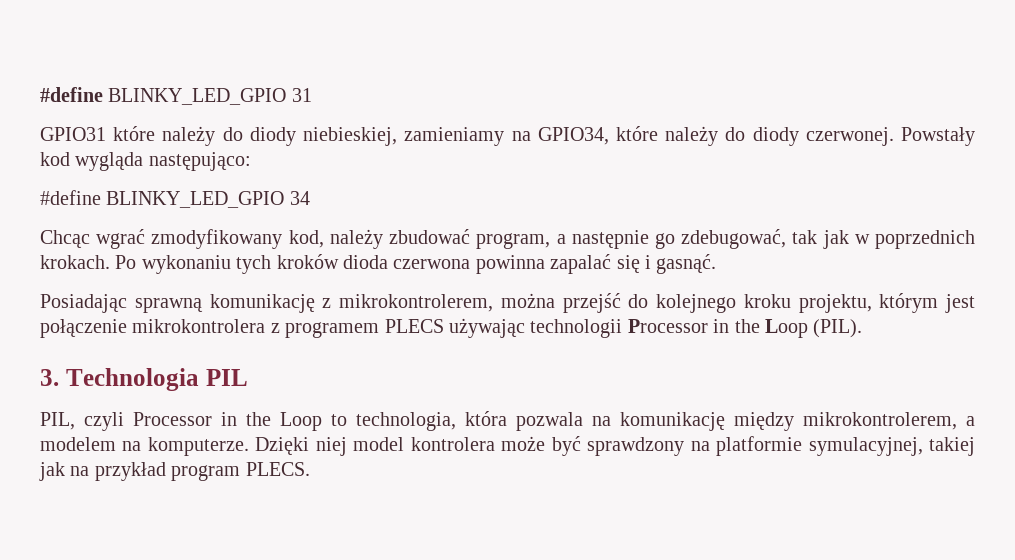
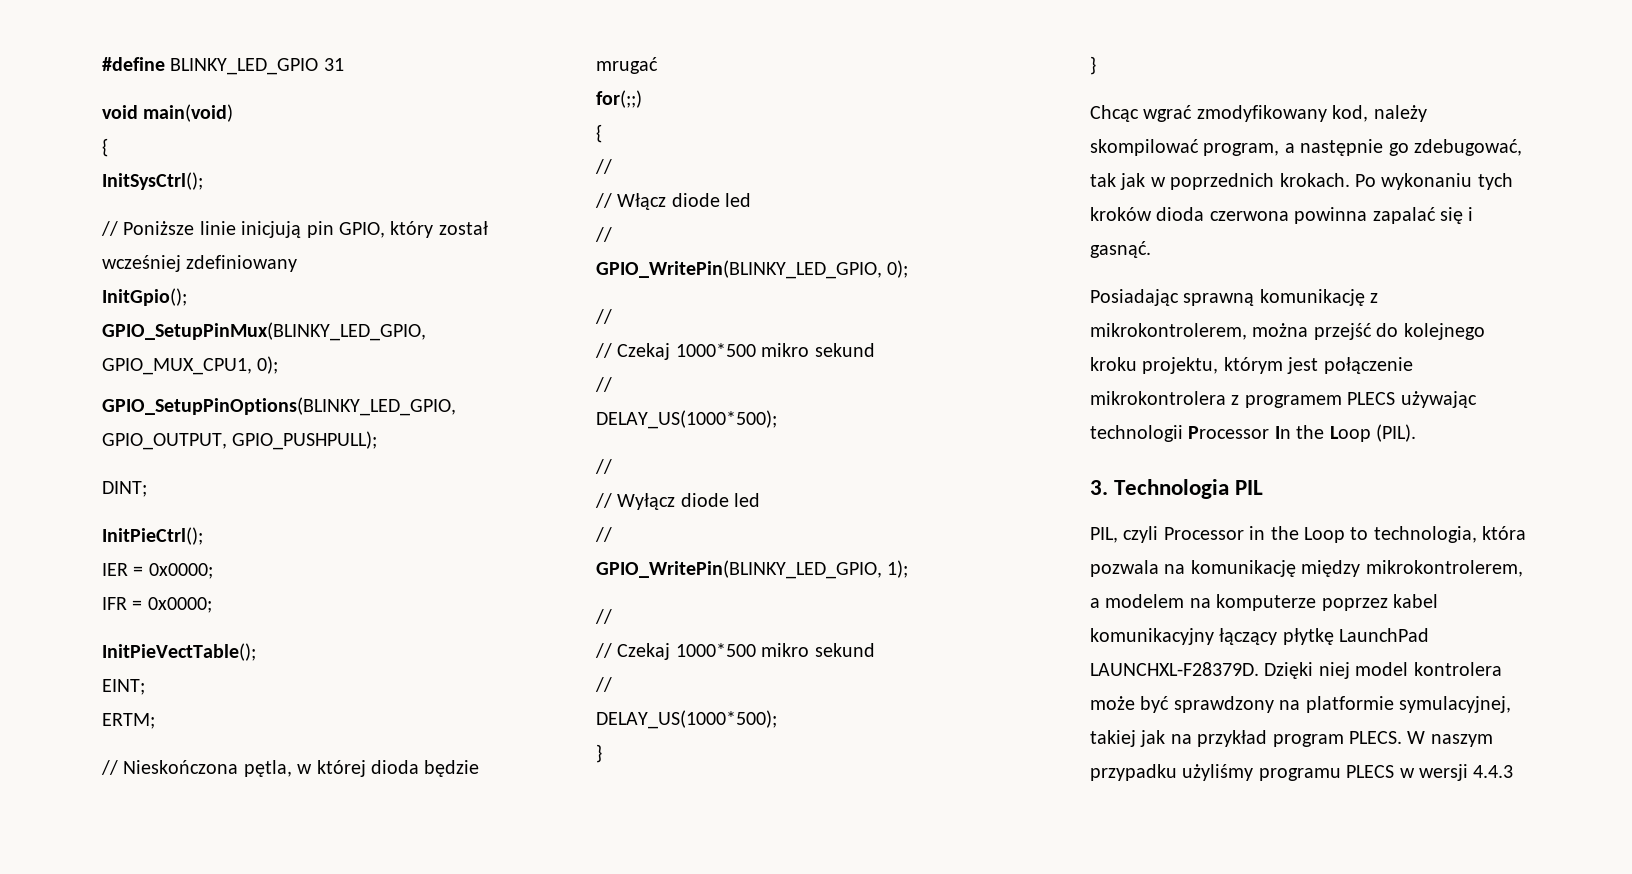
- GPIO31 które należy do diody niebieskiej, zamieniamy na GPIO34, które należy do diody czerwonej. Powstały kod wygląda następująco:
- #define BLINKY_LED_GPIO 34
+ void main(void)
+ {
+ InitSysCtrl();
+ // Poniższe linie inicjują pin GPIO, który został wcześniej zdefiniowany
+ InitGpio();
+ GPIO_SetupPinMux(BLINKY_LED_GPIO, GPIO_MUX_CPU1, 0);
+ GPIO_SetupPinOptions(BLINKY_LED_GPIO, GPIO_OUTPUT, GPIO_PUSHPULL);
+ DINT;
+ InitPieCtrl();
+ IER = 0x0000;
+ IFR = 0x0000;
+ InitPieVectTable();
+ EINT;
+ ERTM;
+ // Nieskończona pętla, w której dioda będzie mrugać
+ for(;;)
+ {
+ //
+ // Włącz diode led
+ //
+ GPIO_WritePin(BLINKY_LED_GPIO, 0);
+ //
+ // Czekaj 1000*500 mikro sekund
+ //
+ DELAY_US(1000*500);
+ //
+ // Wyłącz diode led
+ //
+ GPIO_WritePin(BLINKY_LED_GPIO, 1);
+ //
+ // Czekaj 1000*500 mikro sekund
+ //
+ DELAY_US(1000*500);
+ }
+ }
- Chcąc wgrać zmodyfikowany kod, należy zbudować program, a następnie go zdebugować, tak jak w poprzednich krokach.
+ Chcąc wgrać zmodyfikowany kod, należy skompilować program, a następnie go zdebugować, tak jak w poprzednich krokach.
- Posiadając sprawną komunikację z mikrokontrolerem, można przejść do kolejnego kroku projektu, którym jest połączenie mikrokontrolera z programem PLECS używając technologii Processor in the Loop (PIL).
+ Posiadając sprawną komunikację z mikrokontrolerem, można przejść do kolejnego kroku projektu, którym jest połączenie mikrokontrolera z programem PLECS używając technologii Processor In the Loop (PIL).
- PIL, czyli Processor in the Loop to technologia, która pozwala na komunikację między mikrokontrolerem, a modelem na komputerze.
+ PIL, czyli Processor in the Loop to technologia, która pozwala na komunikację między mikrokontrolerem, a modelem na komputerze poprzez kabel komunikacyjny łączący płytkę LaunchPad LAUNCHXL-F28379D.
+ W naszym przypadku użyliśmy programu PLECS w wersji 4.4.3

